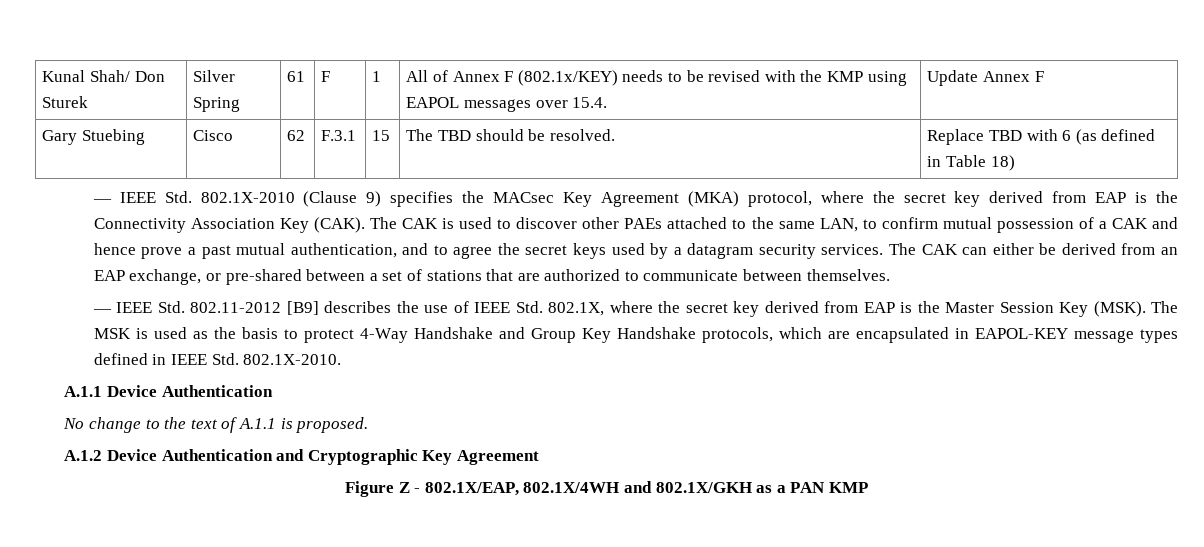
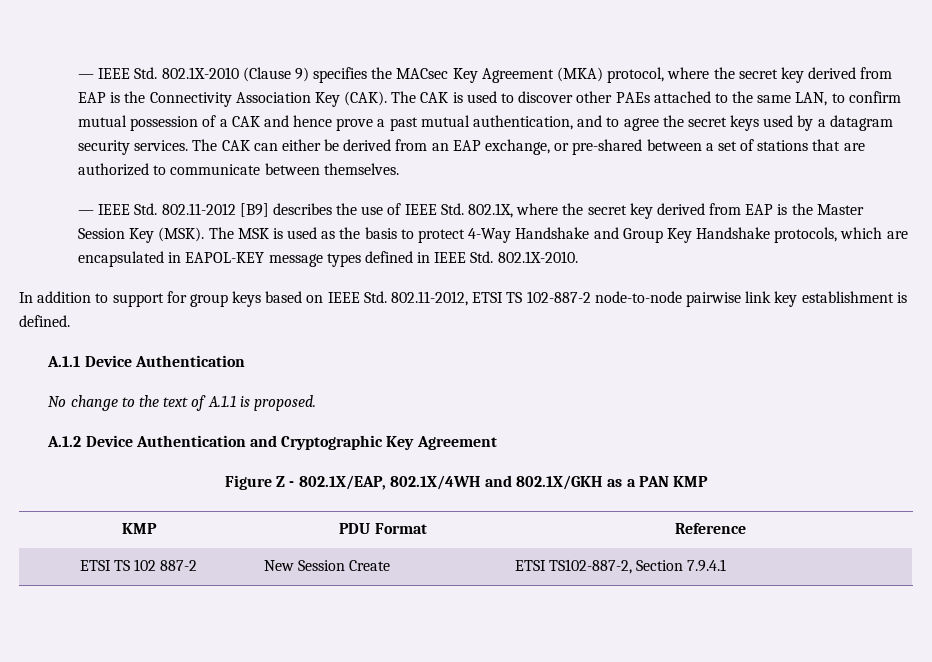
- Kunal Shah/ Don Sturek | Silver Spring | 61 | F | 1 | All of Annex F (802.1x/KEY) needs to be revised with the KMP using EAPOL messages over 15.4. | Update Annex F
- Gary Stuebing | Cisco | 62 | F.3.1 | 15 | The TBD should be resolved. | Replace TBD with 6 (as defined in Table 18)
+ In addition to support for group keys based on IEEE Std. 802.11-2012, ETSI TS 102-887-2 node-to-node pairwise link key establishment is defined.
+ KMP | PDU Format | Reference
+ ETSI TS 102 887-2 | New Session Create | ETSI TS102-887-2, Section 7.9.4.1

